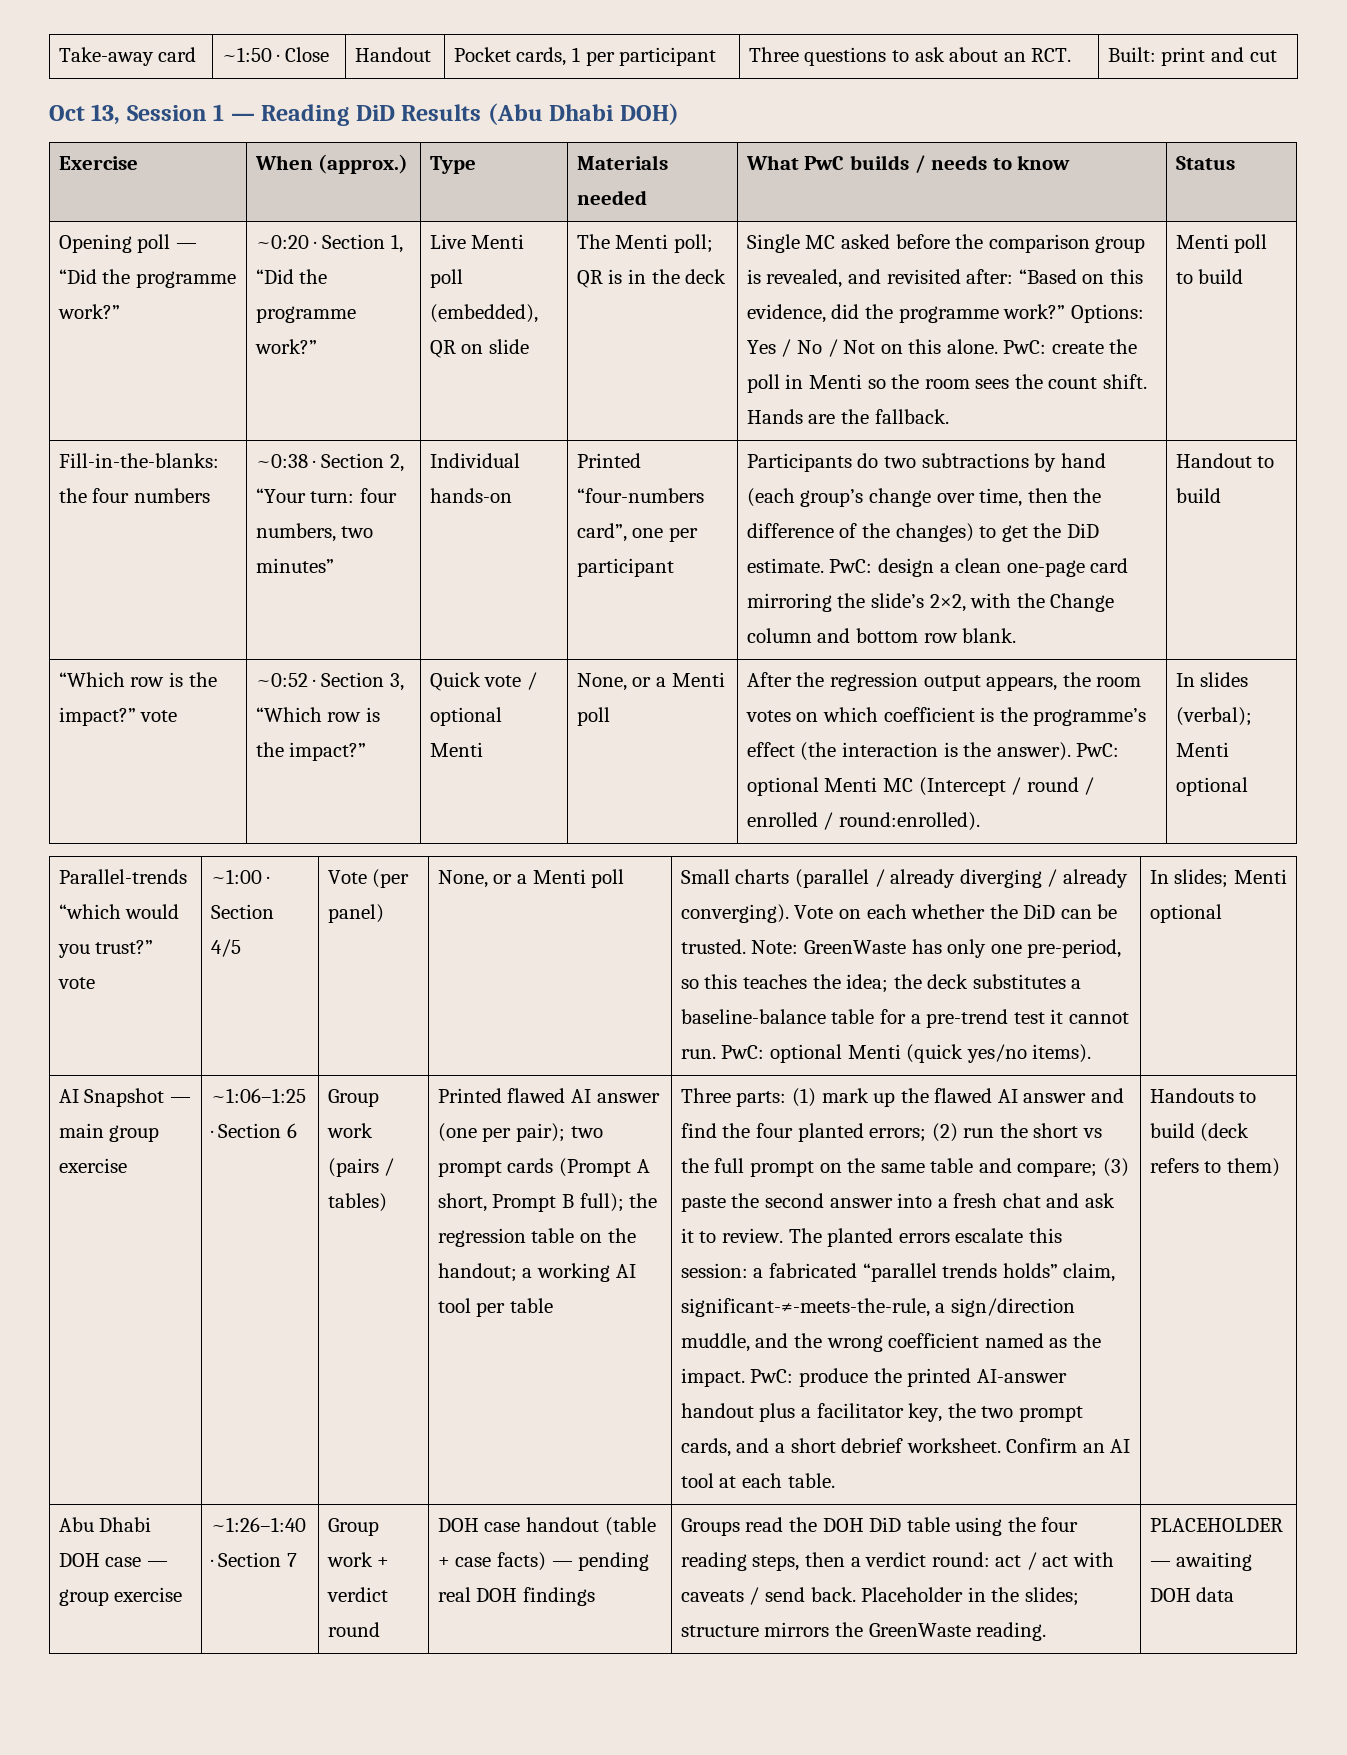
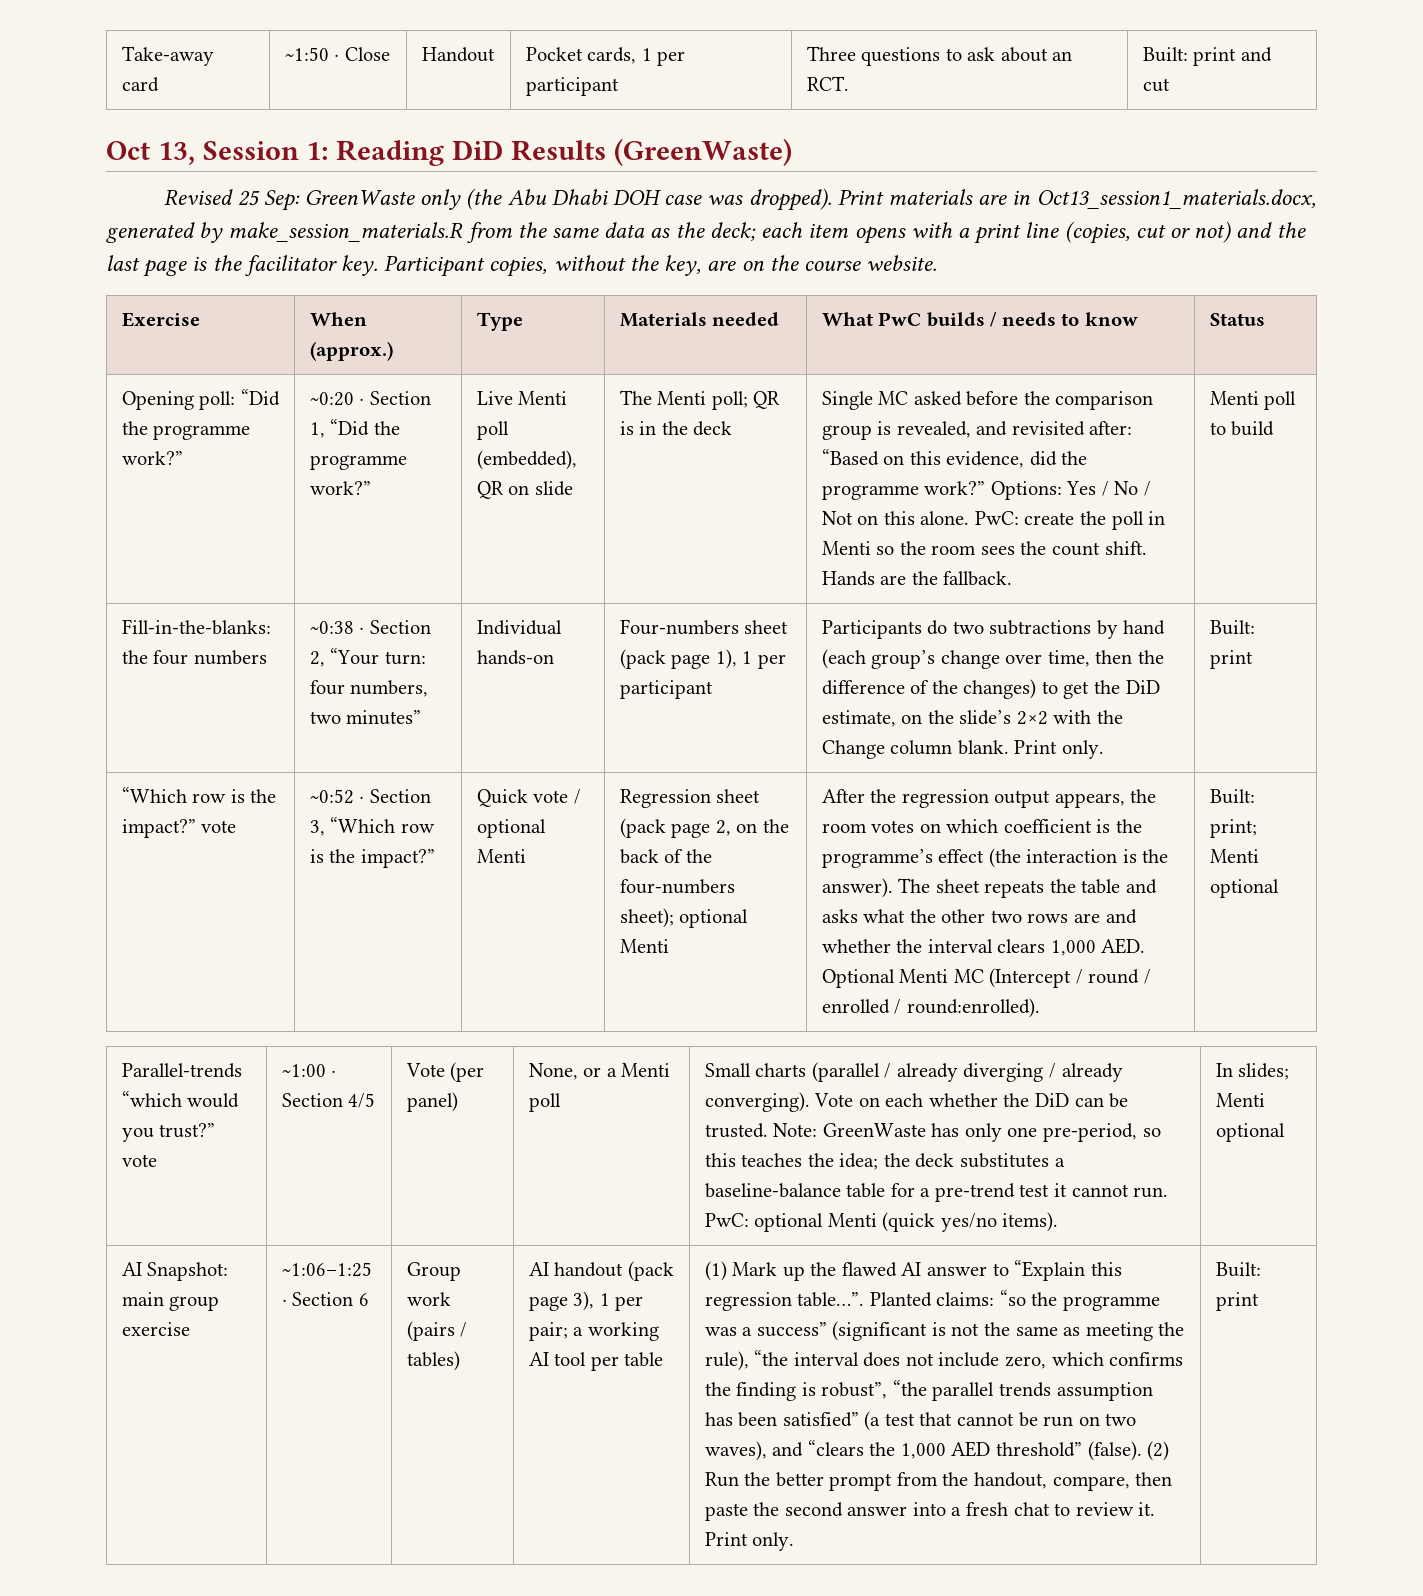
- Oct 13, Session 1 — Reading DiD Results (Abu Dhabi DOH)
+ Oct 13, Session 1: Reading DiD Results (GreenWaste)
+ Revised 25 Sep: GreenWaste only (the Abu Dhabi DOH case was dropped). Print materials are in Oct13_session1_materials.docx, generated by make_session_materials.R from the same data as the deck; each item opens with a print line (copies, cut or not) and the last page is the facilitator key. Participant copies, without the key, are on the course website.
- Opening poll — “Did the programme work?”
+ Opening poll: “Did the programme work?”
- Printed “four-numbers card”, one per participant
+ Four-numbers sheet (pack page 1), 1 per participant
- Participants do two subtractions by hand (each group’s change over time, then the difference of the changes) to get the DiD estimate. PwC: design a clean one-page card mirroring the slide’s 2×2, with the Change column and bottom row blank. | Handout to build
+ Participants do two subtractions by hand (each group’s change over time, then the difference of the changes) to get the DiD estimate, on the slide’s 2×2 with the Change column blank. Print only. | Built: print
- Quick vote / optional Menti | None, or a Menti poll
+ Quick vote / optional Menti | Regression sheet (pack page 2, on the back of the four-numbers sheet); optional Menti
- PwC: optional Menti MC (Intercept / round / enrolled / round:enrolled).
+ The sheet repeats the table and asks what the other two rows are and whether the interval clears 1,000 AED. Optional Menti MC (Intercept / round / enrolled / round:enrolled).
- In slides (verbal); Menti optional
+ Built: print; Menti optional
- AI Snapshot — main group exercise
+ AI Snapshot: main group exercise
- Printed flawed AI answer (one per pair); two prompt cards (Prompt A short, Prompt B full); the regression table on the handout; a working AI tool per table
+ AI handout (pack page 3), 1 per pair; a working AI tool per table
- Three parts: (1) mark up the flawed AI answer and find the four planted errors; (2) run the short vs the full prompt on the same table and compare; (3) paste the second answer into a fresh chat and ask it to review. The planted errors escalate this session: a fabricated “parallel trends holds” claim, significant-≠-meets-the-rule, a sign/direction muddle, and the wrong coefficient named as the impact. PwC: produce the printed AI-answer handout plus a facilitator key, the two prompt cards, and a short debrief worksheet. Confirm an AI tool at each table. | Handouts to build (deck refers to them)
- Abu Dhabi DOH case — group exercise | ~1:26–1:40 · Section 7 | Group work + verdict round | DOH case handout (table + case facts) — pending real DOH findings | Groups read the DOH DiD table using the four reading steps, then a verdict round: act / act with caveats / send back. Placeholder in the slides; structure mirrors the GreenWaste reading. | PLACEHOLDER — awaiting DOH data
+ (1) Mark up the flawed AI answer to “Explain this regression table…”. Planted claims: “so the programme was a success” (significant is not the same as meeting the rule), “the interval does not include zero, which confirms the finding is robust”, “the parallel trends assumption has been satisfied” (a test that cannot be run on two waves), and “clears the 1,000 AED threshold” (false). (2) Run the better prompt from the handout, compare, then paste the second answer into a fresh chat to review it. Print only. | Built: print

